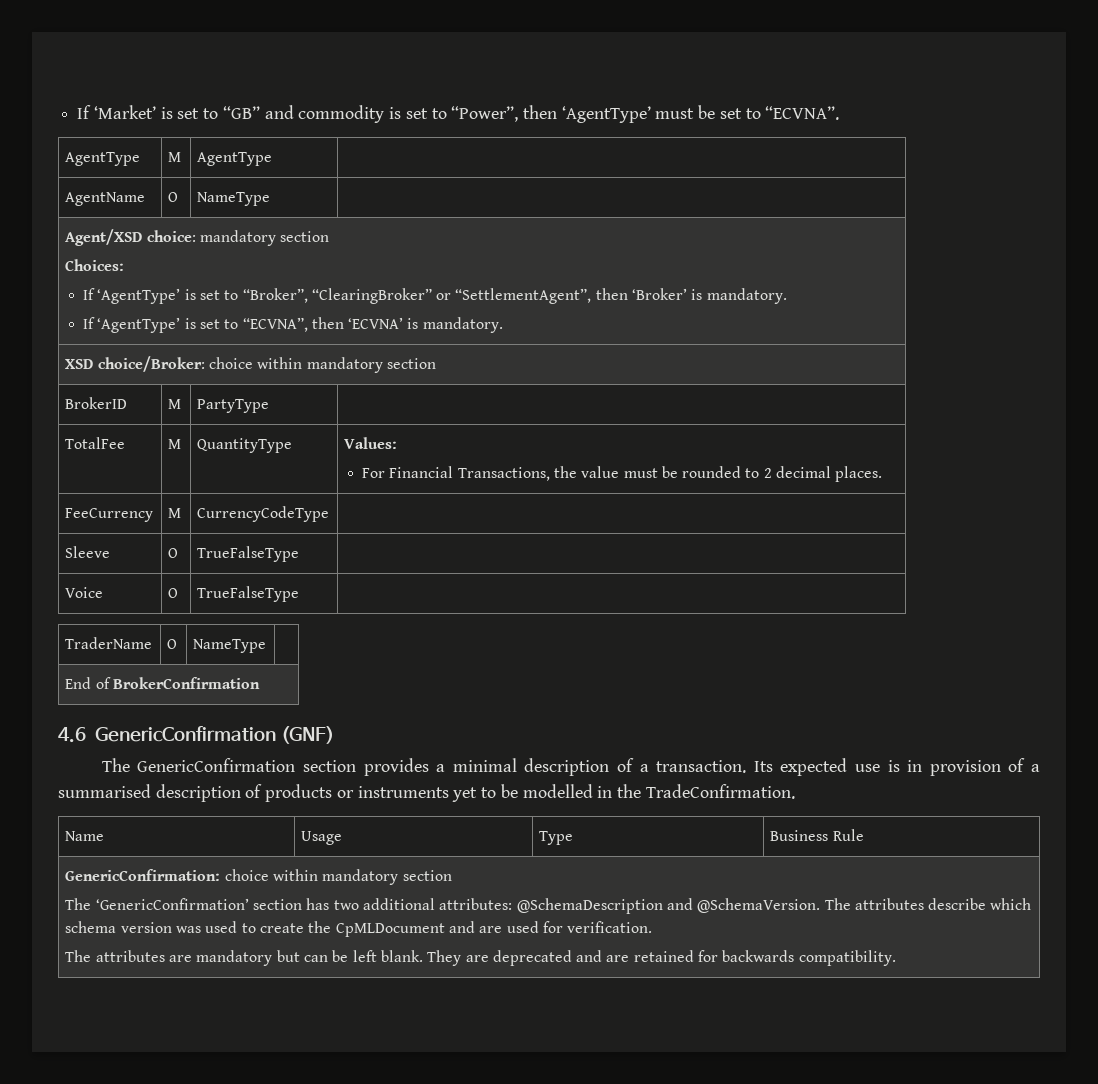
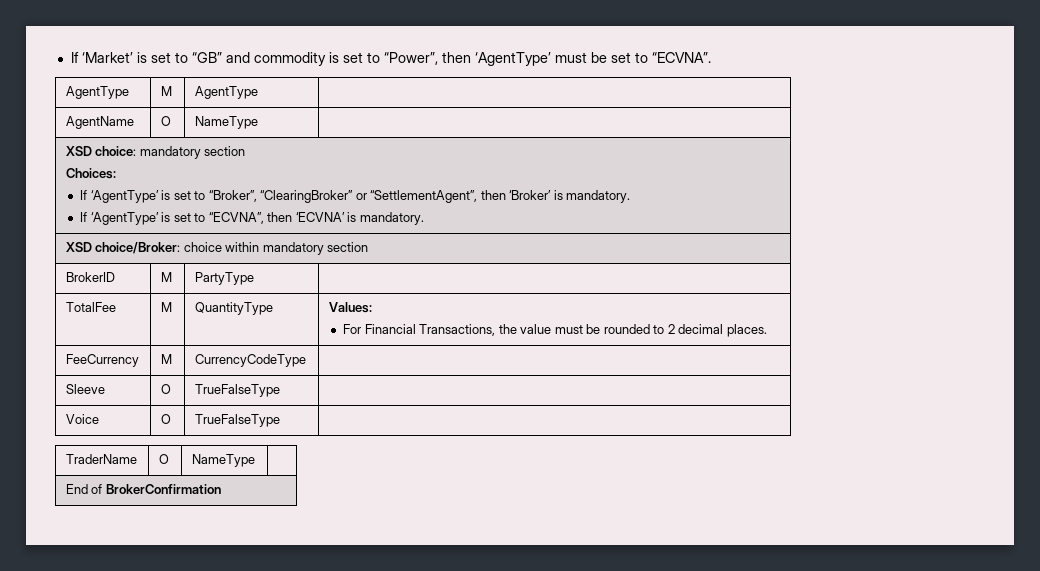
- Agent/XSD choice: mandatory section
+ XSD choice: mandatory section
- 4.6 GenericConfirmation (GNF)
- The GenericConfirmation section provides a minimal description of a transaction. Its expected use is in provision of a summarised description of products or instruments yet to be modelled in the TradeConfirmation.
- Name | Usage | Type | Business Rule
- GenericConfirmation: choice within mandatory section
- The ‘GenericConfirmation’ section has two additional attributes: @SchemaDescription and @SchemaVersion. The attributes describe which schema version was used to create the CpMLDocument and are used for verification.
- The attributes are mandatory but can be left blank. They are deprecated and are retained for backwards compatibility.

